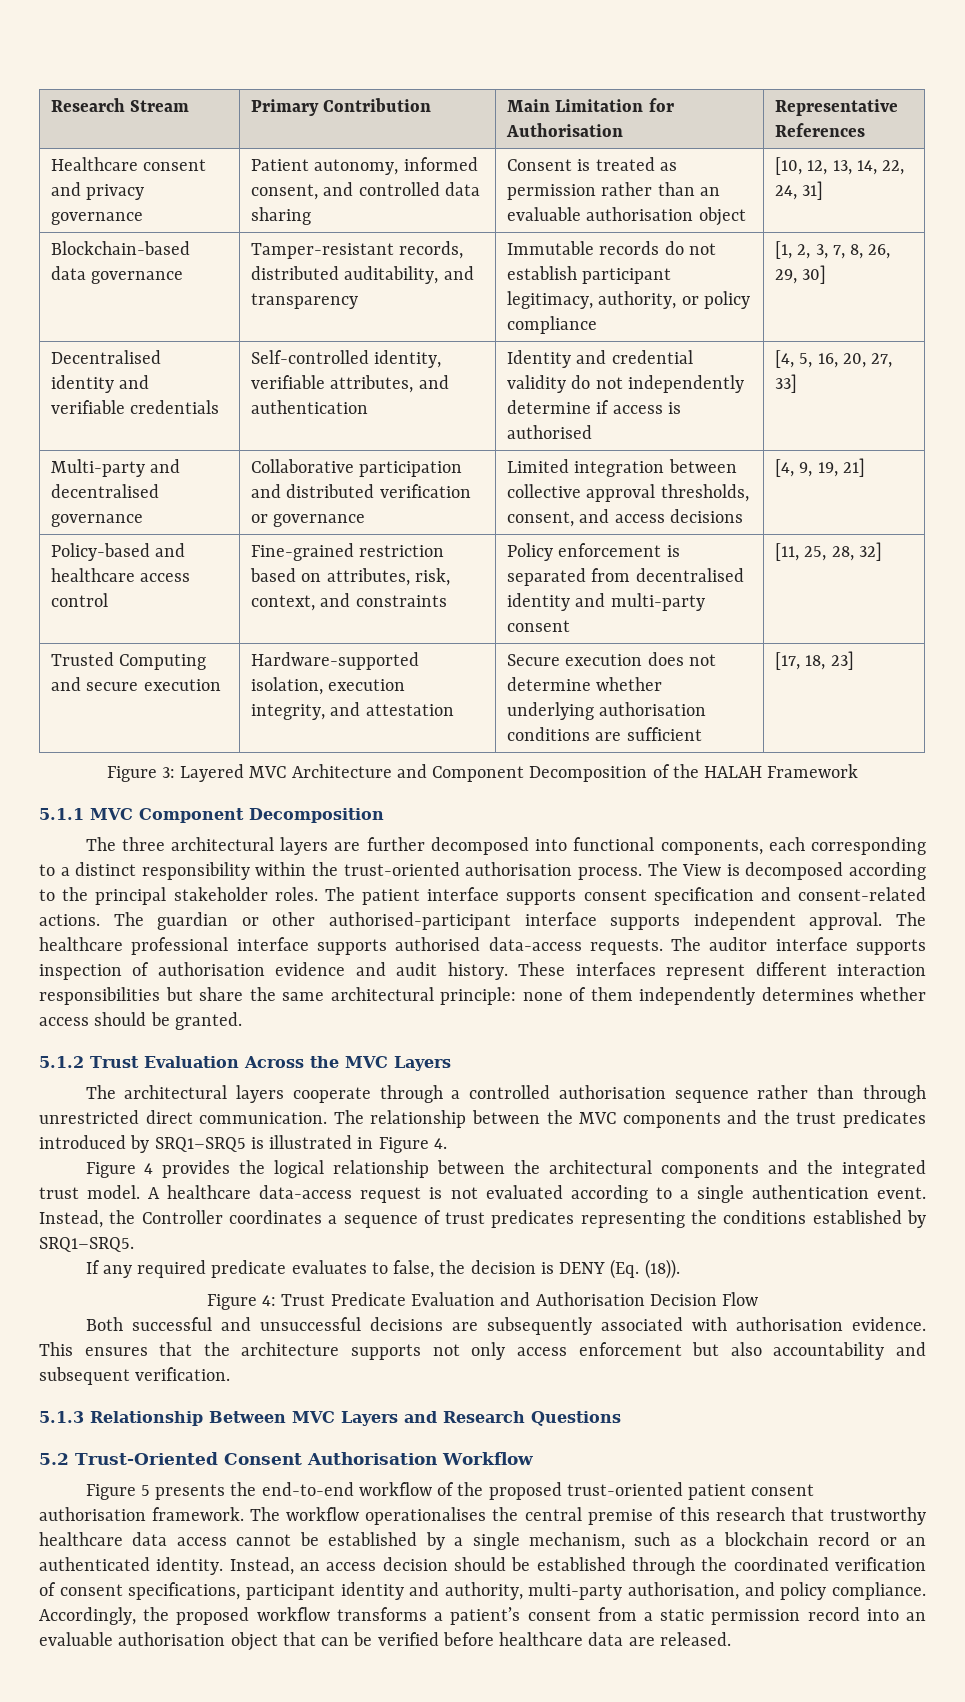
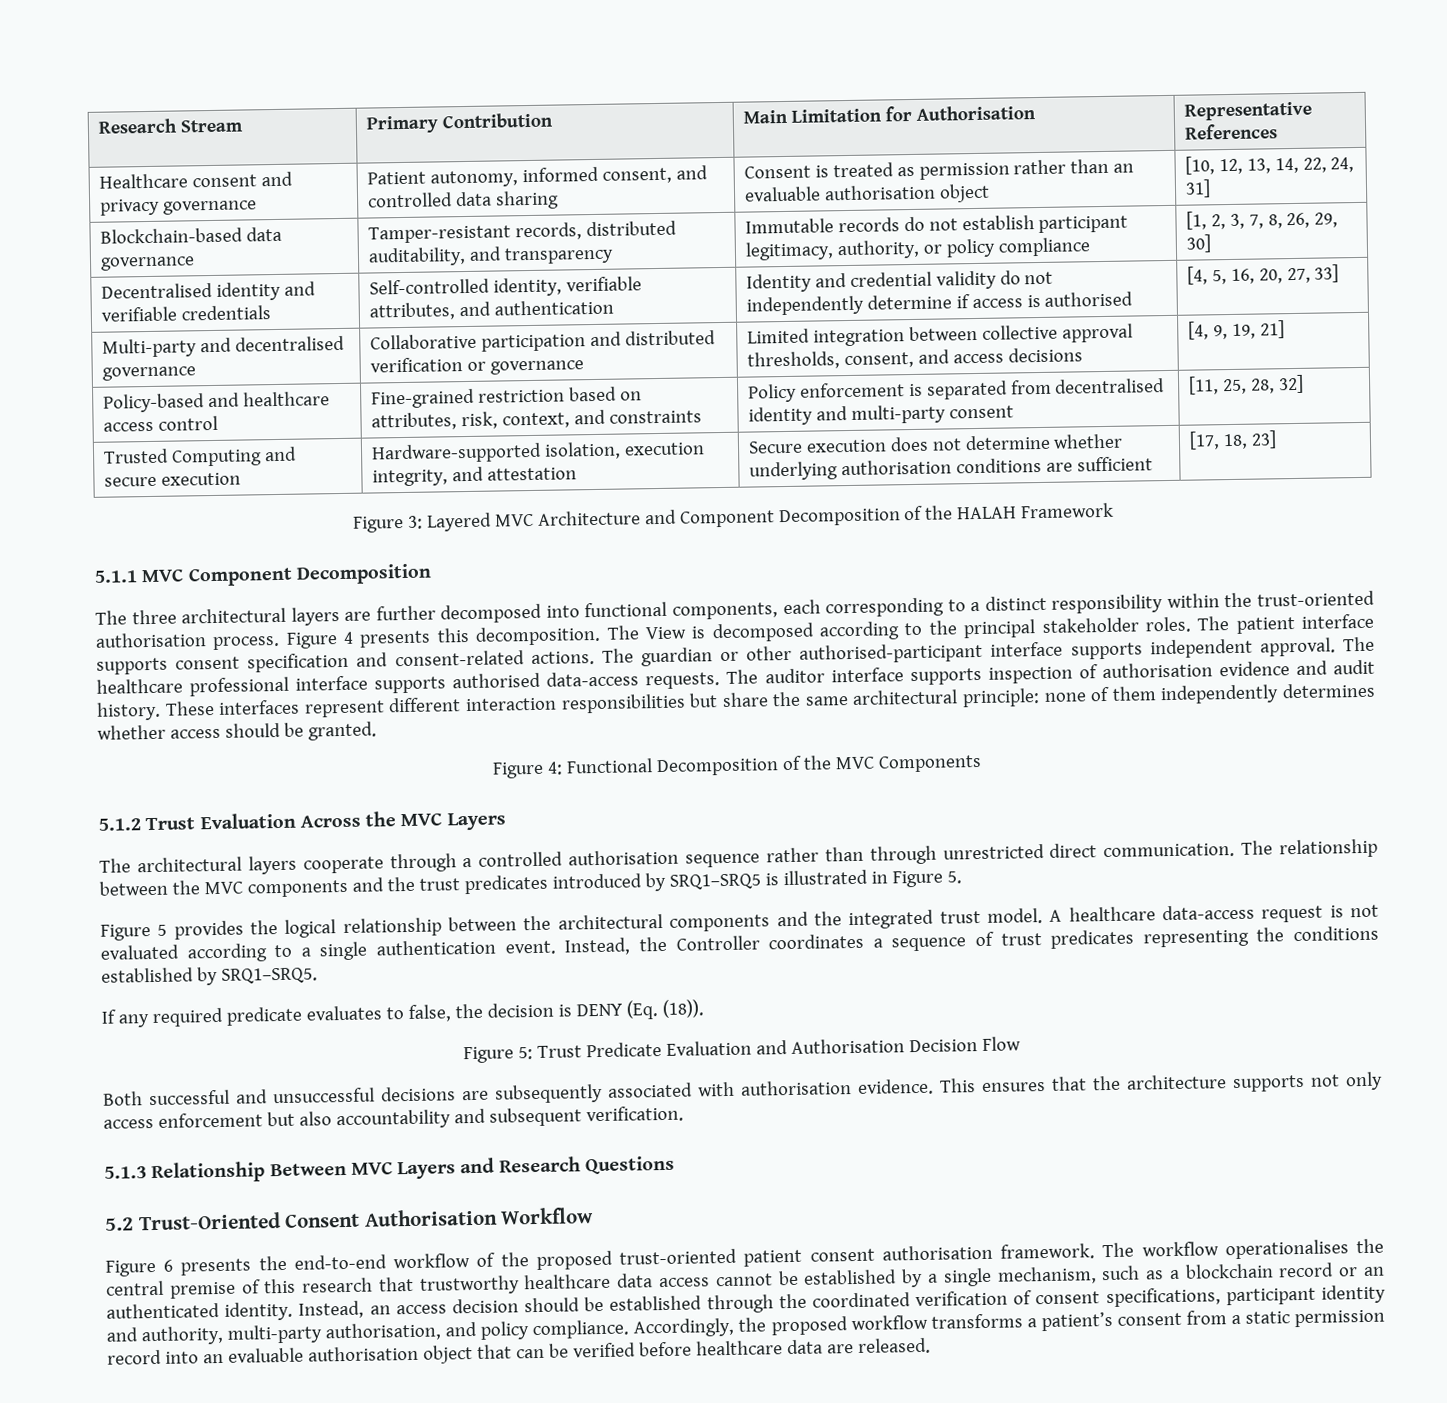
+ Figure 4 presents this decomposition.
+ Figure 4: Functional Decomposition of the MVC Components
- The relationship between the MVC components and the trust predicates introduced by SRQ1–SRQ5 is illustrated in Figure 4.
- Figure 4 provides the logical relationship between the architectural components and the integrated trust model.
+ The relationship between the MVC components and the trust predicates introduced by SRQ1–SRQ5 is illustrated in Figure 5.
+ Figure 5 provides the logical relationship between the architectural components and the integrated trust model.
- Figure 4: Trust Predicate Evaluation and Authorisation Decision Flow
+ Figure 5: Trust Predicate Evaluation and Authorisation Decision Flow
- Figure 5 presents the end-to-end workflow of the proposed trust-oriented patient consent authorisation framework.
+ Figure 6 presents the end-to-end workflow of the proposed trust-oriented patient consent authorisation framework.

